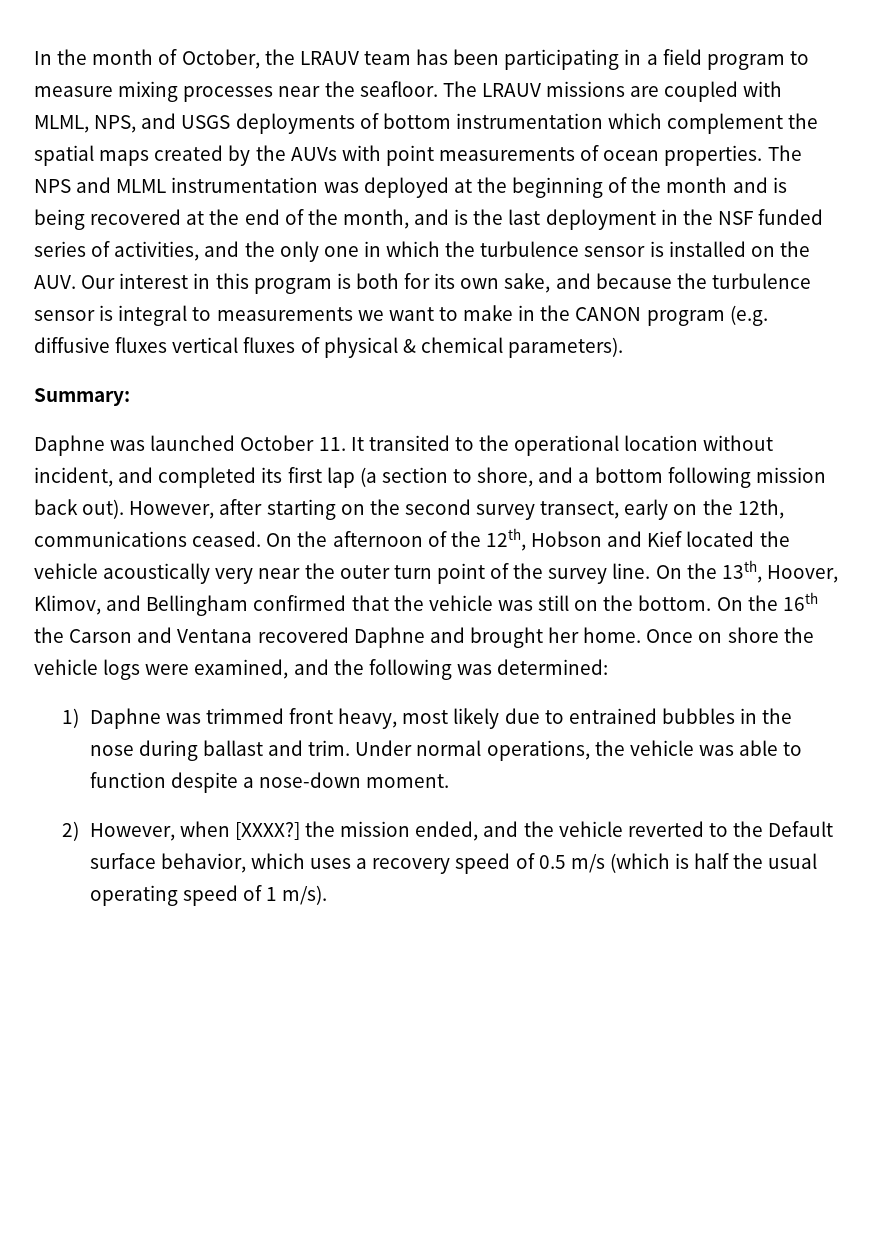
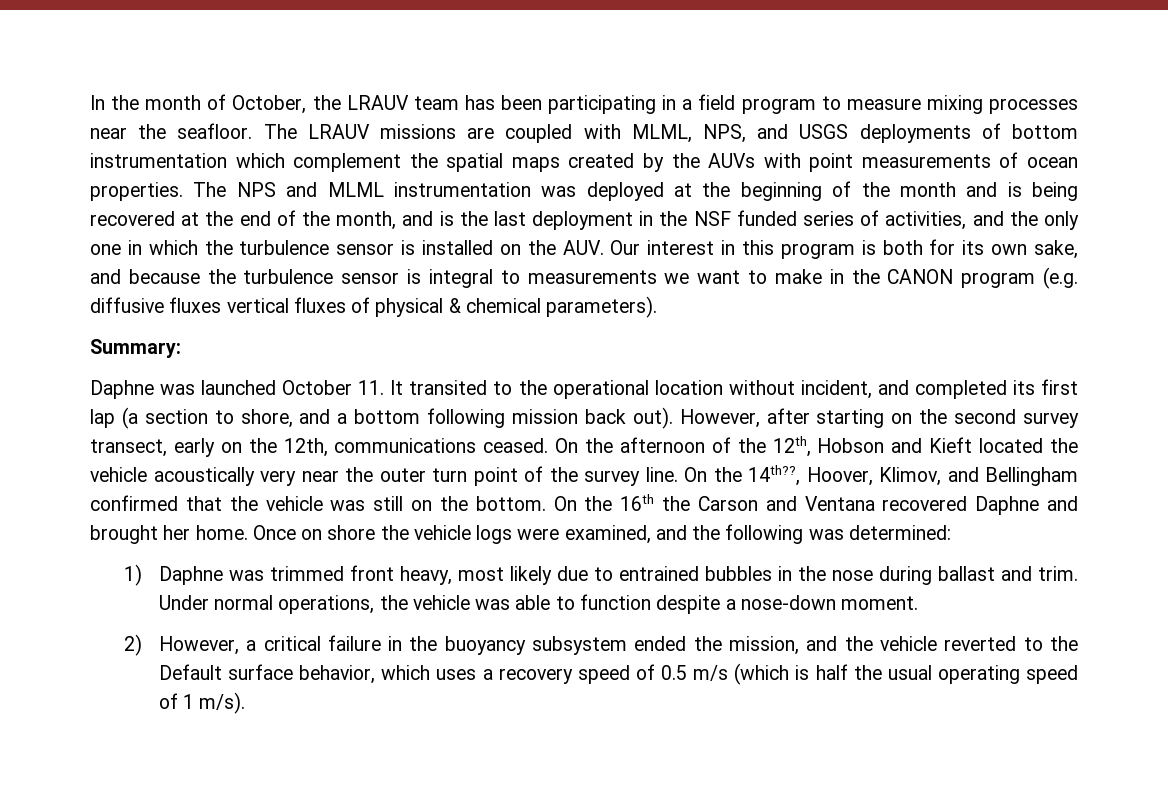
- On the afternoon of the 12th, Hobson and Kief located the vehicle acoustically very near the outer turn point of the survey line.
+ On the afternoon of the 12th, Hobson and Kieft located the vehicle acoustically very near the outer turn point of the survey line.
- On the 13th, Hoover, Klimov, and Bellingham confirmed that the vehicle was still on the bottom.
+ On the 14th??, Hoover, Klimov, and Bellingham confirmed that the vehicle was still on the bottom.
- 2) However, when [XXXX?] the mission ended, and the vehicle reverted to the Default surface behavior, which uses a recovery speed of 0.5 m/s (which is half the usual operating speed of 1 m/s).
+ 2) However, a critical failure in the buoyancy subsystem ended the mission, and the vehicle reverted to the Default surface behavior, which uses a recovery speed of 0.5 m/s (which is half the usual operating speed of 1 m/s).

